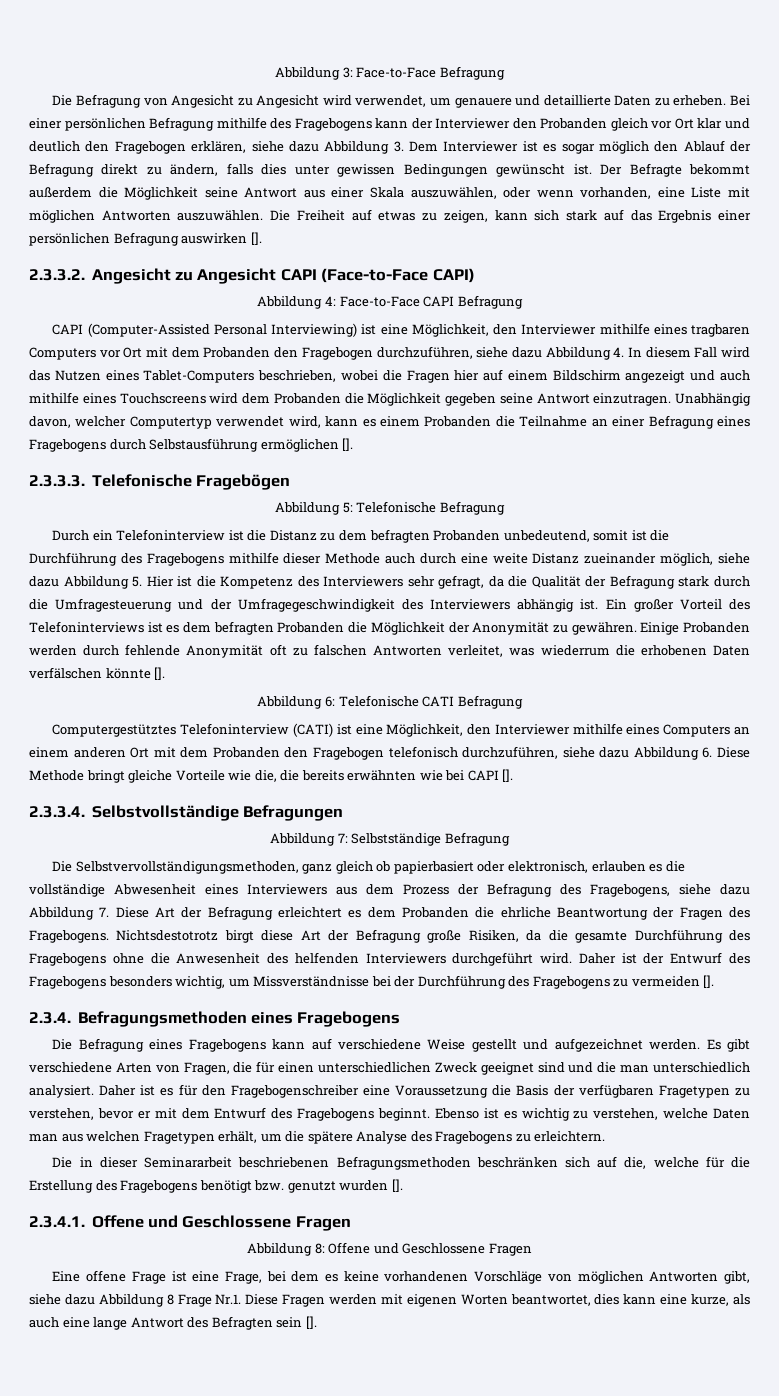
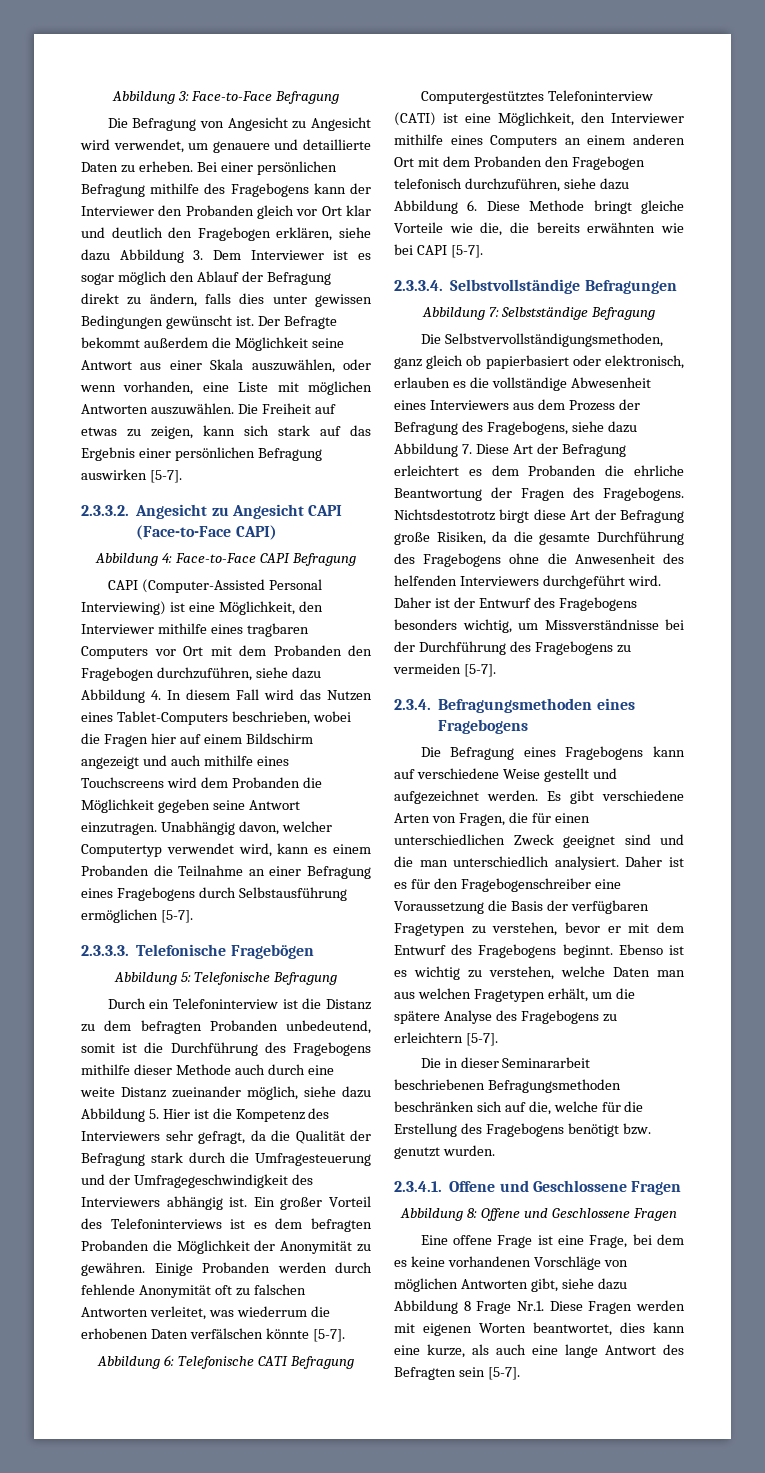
- Die Freiheit auf etwas zu zeigen, kann sich stark auf das Ergebnis einer persönlichen Befragung auswirken [].
+ Die Freiheit auf etwas zu zeigen, kann sich stark auf das Ergebnis einer persönlichen Befragung auswirken [5-7].
- Unabhängig davon, welcher Computertyp verwendet wird, kann es einem Probanden die Teilnahme an einer Befragung eines Fragebogens durch Selbstausführung ermöglichen [].
+ Unabhängig davon, welcher Computertyp verwendet wird, kann es einem Probanden die Teilnahme an einer Befragung eines Fragebogens durch Selbstausführung ermöglichen [5-7].
- Einige Probanden werden durch fehlende Anonymität oft zu falschen Antworten verleitet, was wiederrum die erhobenen Daten verfälschen könnte [].
+ Einige Probanden werden durch fehlende Anonymität oft zu falschen Antworten verleitet, was wiederrum die erhobenen Daten verfälschen könnte [5-7].
- Computergestütztes Telefoninterview (CATI) ist eine Möglichkeit, den Interviewer mithilfe eines Computers an einem anderen Ort mit dem Probanden den Fragebogen telefonisch durchzuführen, siehe dazu Abbildung 6. Diese Methode bringt gleiche Vorteile wie die, die bereits erwähnten wie bei CAPI [].
+ Computergestütztes Telefoninterview (CATI) ist eine Möglichkeit, den Interviewer mithilfe eines Computers an einem anderen Ort mit dem Probanden den Fragebogen telefonisch durchzuführen, siehe dazu Abbildung 6. Diese Methode bringt gleiche Vorteile wie die, die bereits erwähnten wie bei CAPI [5-7].
- Daher ist der Entwurf des Fragebogens besonders wichtig, um Missverständnisse bei der Durchführung des Fragebogens zu vermeiden [].
+ Daher ist der Entwurf des Fragebogens besonders wichtig, um Missverständnisse bei der Durchführung des Fragebogens zu vermeiden [5-7].
- Ebenso ist es wichtig zu verstehen, welche Daten man aus welchen Fragetypen erhält, um die spätere Analyse des Fragebogens zu erleichtern.
+ Ebenso ist es wichtig zu verstehen, welche Daten man aus welchen Fragetypen erhält, um die spätere Analyse des Fragebogens zu erleichtern [5-7].
- Die in dieser Seminararbeit beschriebenen Befragungsmethoden beschränken sich auf die, welche für die Erstellung des Fragebogens benötigt bzw. genutzt wurden [].
+ Die in dieser Seminararbeit beschriebenen Befragungsmethoden beschränken sich auf die, welche für die Erstellung des Fragebogens benötigt bzw. genutzt wurden.
- Eine offene Frage ist eine Frage, bei dem es keine vorhandenen Vorschläge von möglichen Antworten gibt, siehe dazu Abbildung 8 Frage Nr.1. Diese Fragen werden mit eigenen Worten beantwortet, dies kann eine kurze, als auch eine lange Antwort des Befragten sein [].
+ Eine offene Frage ist eine Frage, bei dem es keine vorhandenen Vorschläge von möglichen Antworten gibt, siehe dazu Abbildung 8 Frage Nr.1. Diese Fragen werden mit eigenen Worten beantwortet, dies kann eine kurze, als auch eine lange Antwort des Befragten sein [5-7].

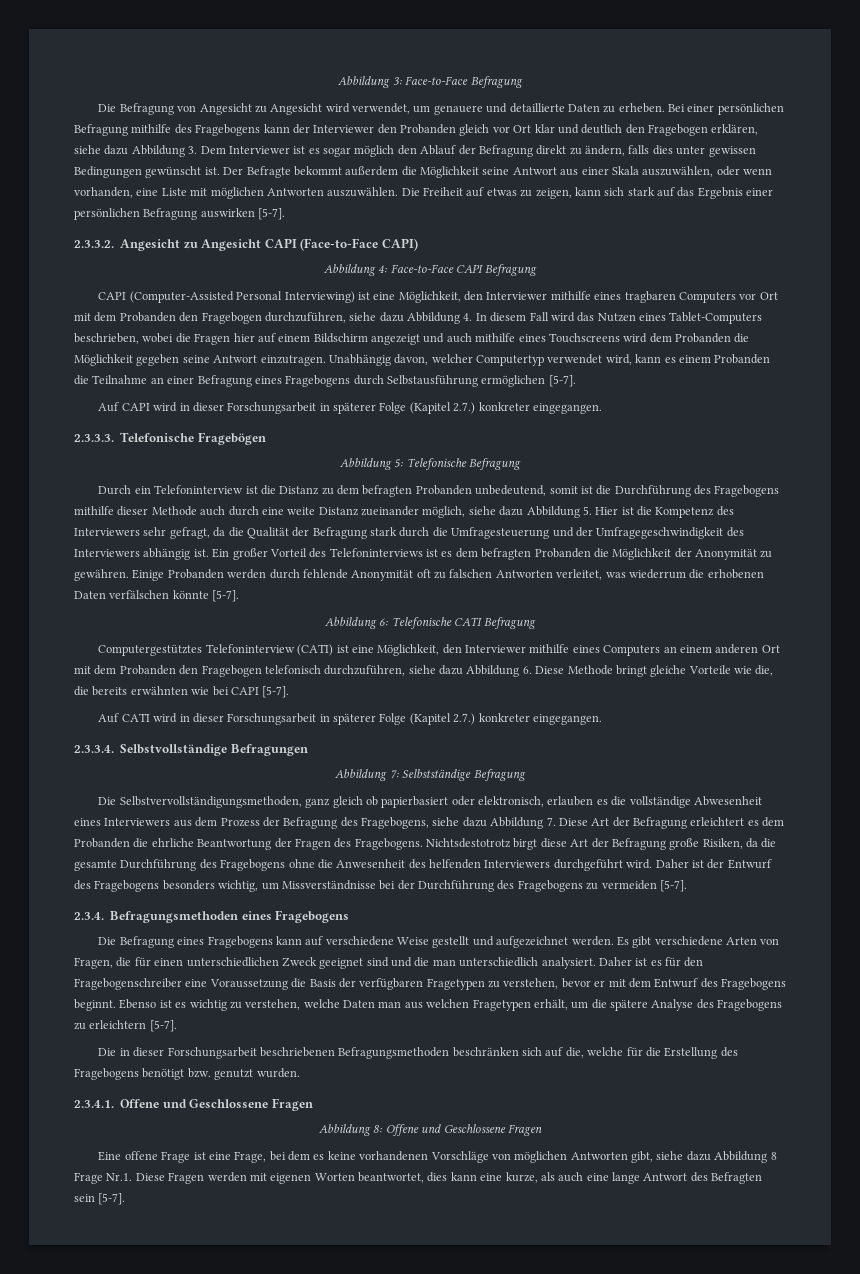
+ Auf CAPI wird in dieser Forschungsarbeit in späterer Folge (Kapitel 2.7.) konkreter eingegangen.
+ Auf CATI wird in dieser Forschungsarbeit in späterer Folge (Kapitel 2.7.) konkreter eingegangen.
- Die in dieser Seminararbeit beschriebenen Befragungsmethoden beschränken sich auf die, welche für die Erstellung des Fragebogens benötigt bzw. genutzt wurden.
+ Die in dieser Forschungsarbeit beschriebenen Befragungsmethoden beschränken sich auf die, welche für die Erstellung des Fragebogens benötigt bzw. genutzt wurden.

